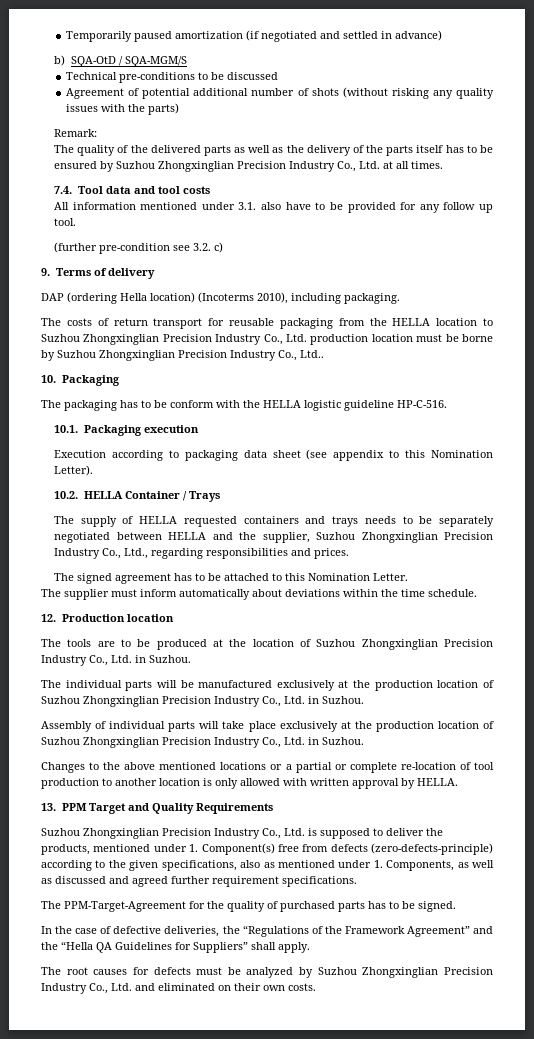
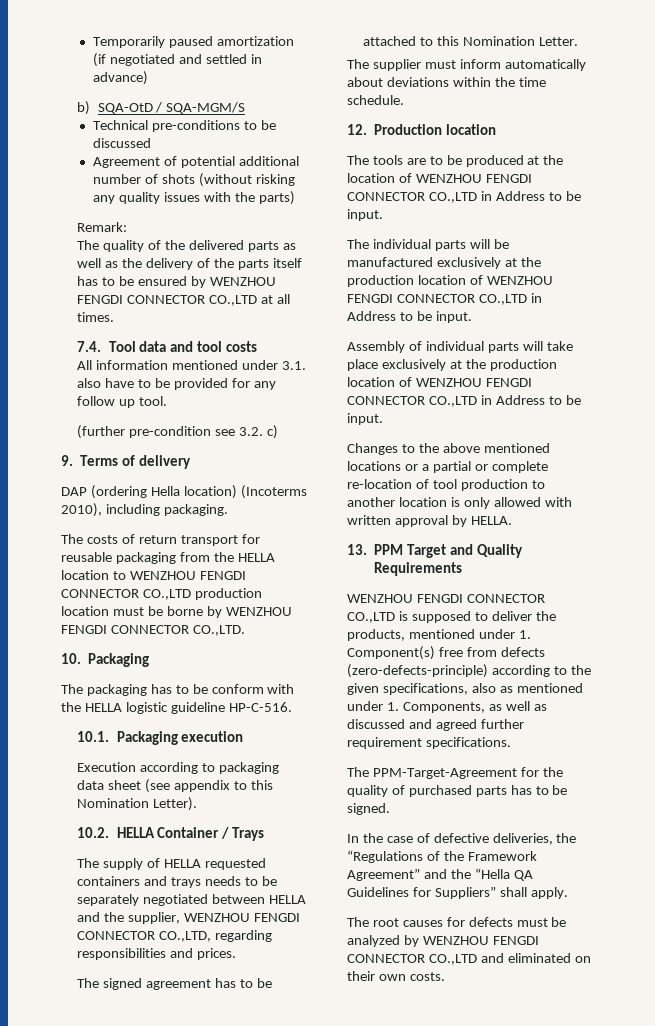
- The quality of the delivered parts as well as the delivery of the parts itself has to be ensured by Suzhou Zhongxinglian Precision Industry Co., Ltd. at all times.
+ The quality of the delivered parts as well as the delivery of the parts itself has to be ensured by WENZHOU FENGDI CONNECTOR CO.,LTD at all times.
- The costs of return transport for reusable packaging from the HELLA location to Suzhou Zhongxinglian Precision Industry Co., Ltd. production location must be borne by Suzhou Zhongxinglian Precision Industry Co., Ltd..
+ The costs of return transport for reusable packaging from the HELLA location to WENZHOU FENGDI CONNECTOR CO.,LTD production location must be borne by WENZHOU FENGDI CONNECTOR CO.,LTD.
- The supply of HELLA requested containers and trays needs to be separately negotiated between HELLA and the supplier, Suzhou Zhongxinglian Precision Industry Co., Ltd., regarding responsibilities and prices.
+ The supply of HELLA requested containers and trays needs to be separately negotiated between HELLA and the supplier, WENZHOU FENGDI CONNECTOR CO.,LTD, regarding responsibilities and prices.
- The tools are to be produced at the location of Suzhou Zhongxinglian Precision Industry Co., Ltd. in Suzhou.
+ The tools are to be produced at the location of WENZHOU FENGDI CONNECTOR CO.,LTD in Address to be input.
- The individual parts will be manufactured exclusively at the production location of Suzhou Zhongxinglian Precision Industry Co., Ltd. in Suzhou.
+ The individual parts will be manufactured exclusively at the production location of WENZHOU FENGDI CONNECTOR CO.,LTD in Address to be input.
- Assembly of individual parts will take place exclusively at the production location of Suzhou Zhongxinglian Precision Industry Co., Ltd. in Suzhou.
+ Assembly of individual parts will take place exclusively at the production location of WENZHOU FENGDI CONNECTOR CO.,LTD in Address to be input.
- Suzhou Zhongxinglian Precision Industry Co., Ltd. is supposed to deliver the products, mentioned under 1. Component(s) free from defects (zero-defects-principle) according to the given specifications, also as mentioned under 1. Components, as well as discussed and agreed further requirement specifications.
+ WENZHOU FENGDI CONNECTOR CO.,LTD is supposed to deliver the products, mentioned under 1. Component(s) free from defects (zero-defects-principle) according to the given specifications, also as mentioned under 1. Components, as well as discussed and agreed further requirement specifications.
- The root causes for defects must be analyzed by Suzhou Zhongxinglian Precision Industry Co., Ltd. and eliminated on their own costs.
+ The root causes for defects must be analyzed by WENZHOU FENGDI CONNECTOR CO.,LTD and eliminated on their own costs.

